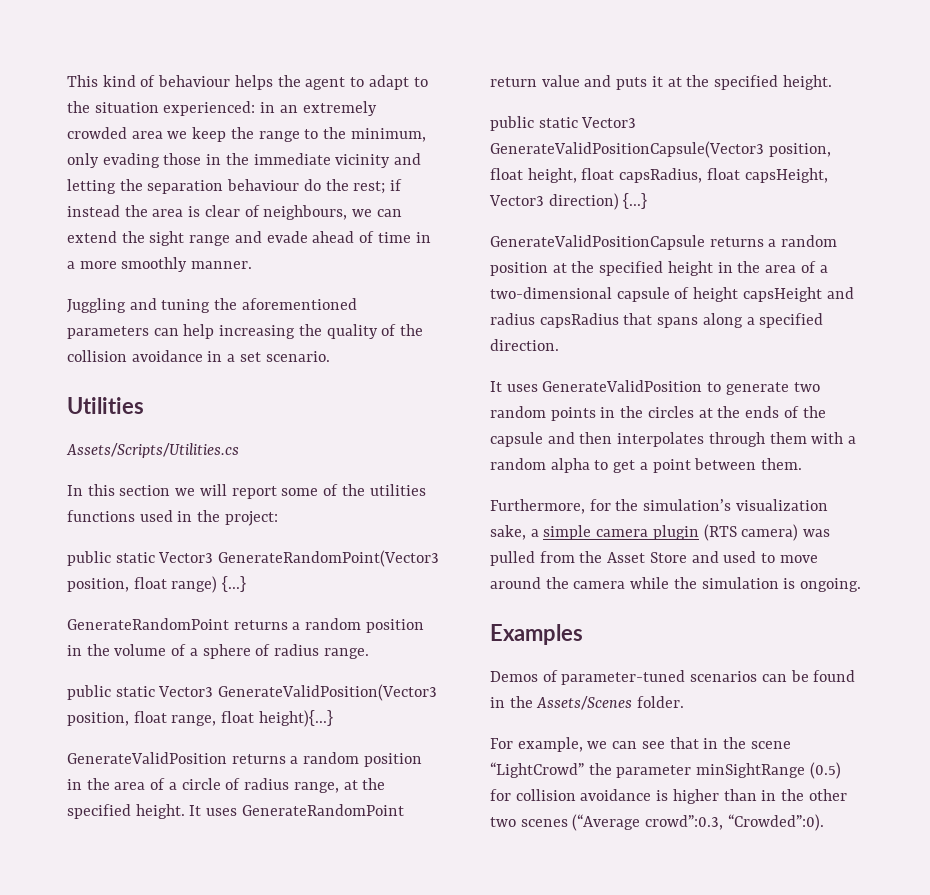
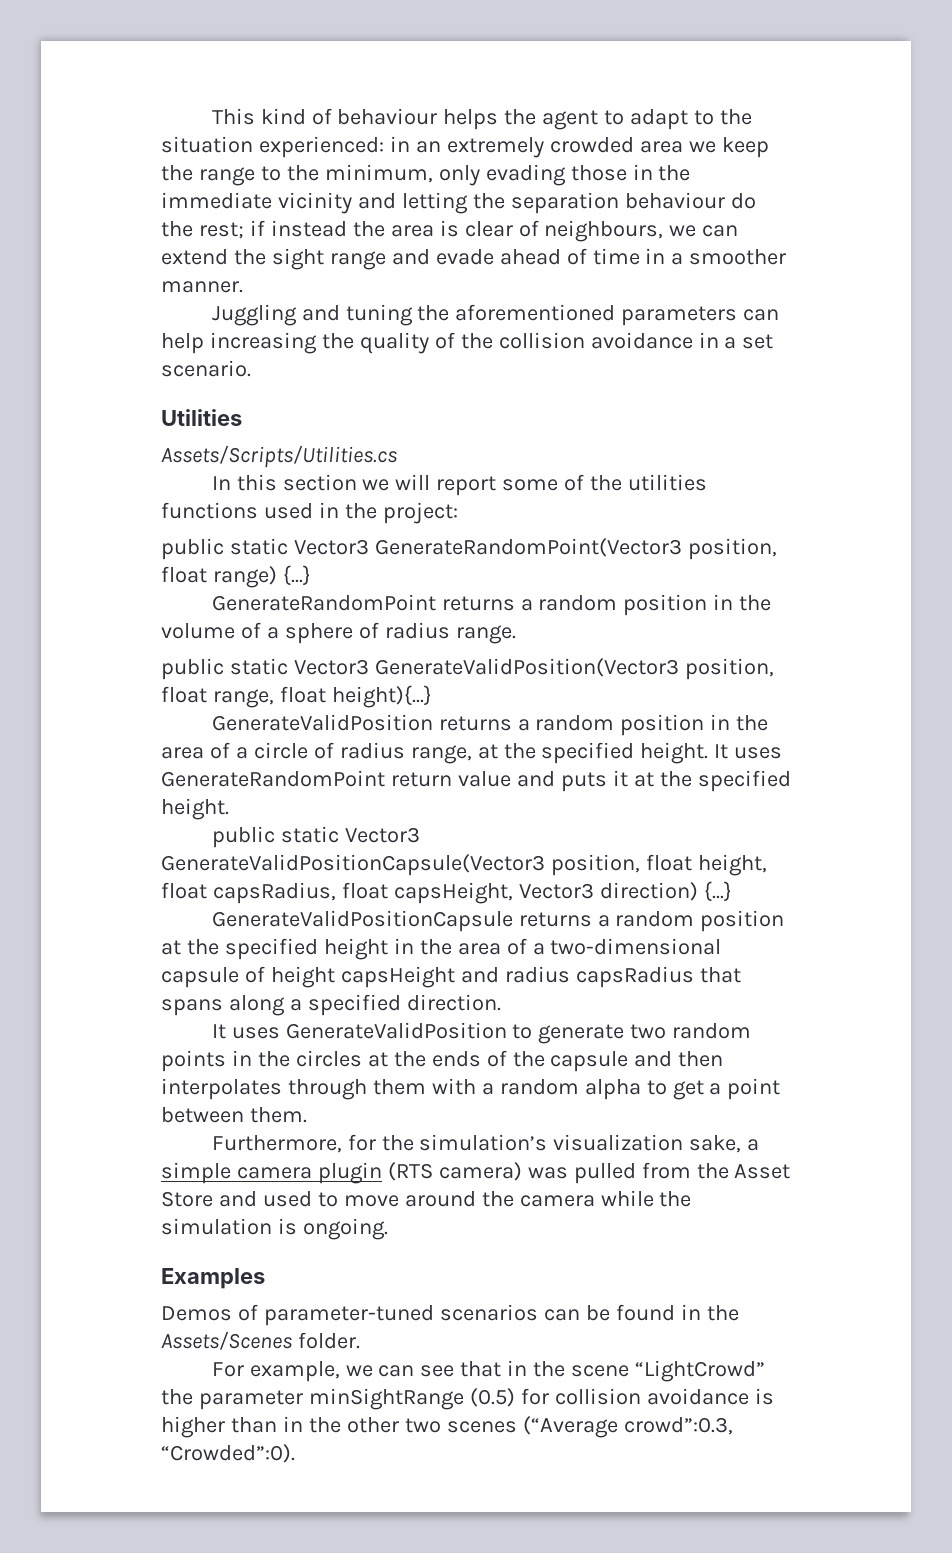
- if instead the area is clear of neighbours, we can extend the sight range and evade ahead of time in a more smoothly manner.
+ if instead the area is clear of neighbours, we can extend the sight range and evade ahead of time in a smoother manner.

